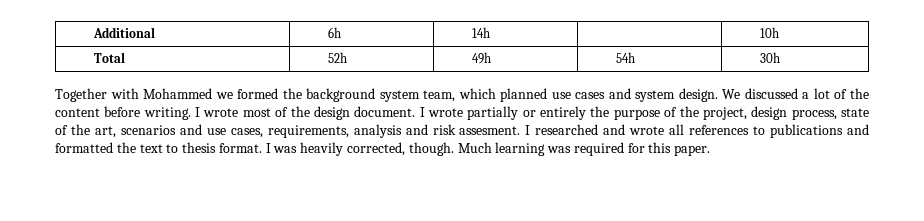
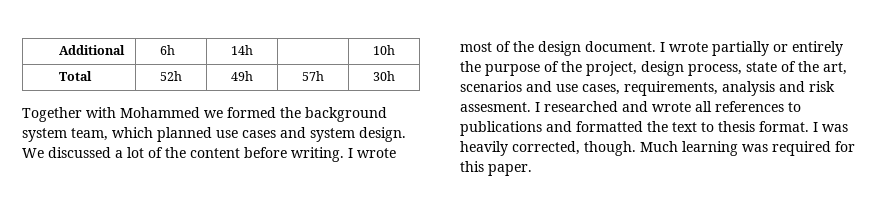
- Total | 52h | 49h | 54h | 30h
+ Total | 52h | 49h | 57h | 30h

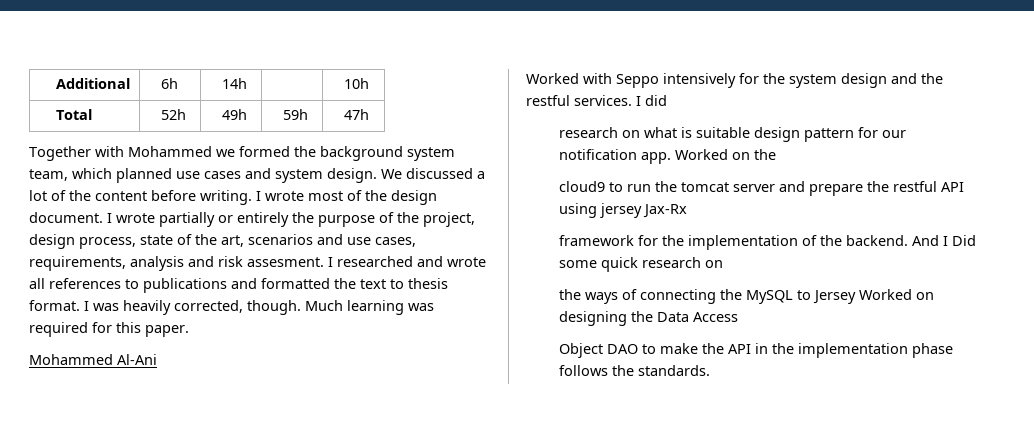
- Total | 52h | 49h | 57h | 30h
+ Total | 52h | 49h | 59h | 47h
+ Mohammed Al-Ani
+ Worked with Seppo intensively for the system design and the restful services. I did
+ research on what is suitable design pattern for our notification app. Worked on the
+ cloud9 to run the tomcat server and prepare the restful API using jersey Jax-Rx
+ framework for the implementation of the backend. And I Did some quick research on
+ the ways of connecting the MySQL to Jersey Worked on designing the Data Access
+ Object DAO to make the API in the implementation phase follows the standards.

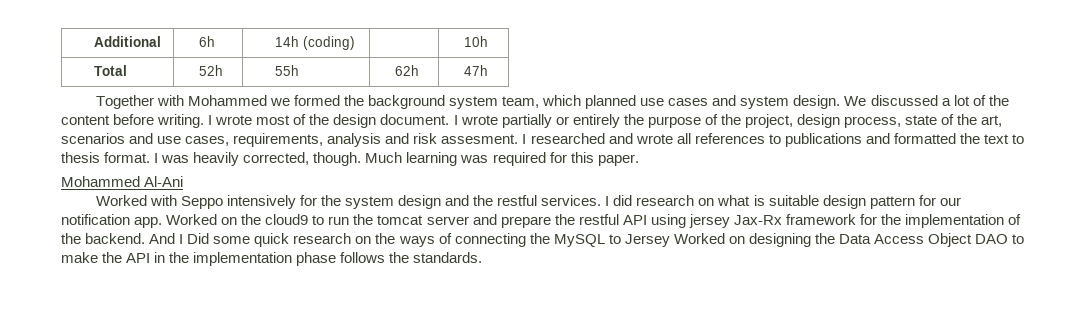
- Additional | 6h | 14h | | 10h
+ Additional | 6h | 14h (coding) | | 10h
- Total | 52h | 49h | 59h | 47h
+ Total | 52h | 55h | 62h | 47h
- I did
- research on what is suitable design pattern for our notification app.
+ I did research on what is suitable design pattern for our notification app.
- Worked on the
- cloud9 to run the tomcat server and prepare the restful API using jersey Jax-Rx
- framework for the implementation of the backend.
+ Worked on the cloud9 to run the tomcat server and prepare the restful API using jersey Jax-Rx framework for the implementation of the backend.
- And I Did some quick research on
- the ways of connecting the MySQL to Jersey Worked on designing the Data Access
- Object DAO to make the API in the implementation phase follows the standards.
+ And I Did some quick research on the ways of connecting the MySQL to Jersey Worked on designing the Data Access Object DAO to make the API in the implementation phase follows the standards.

